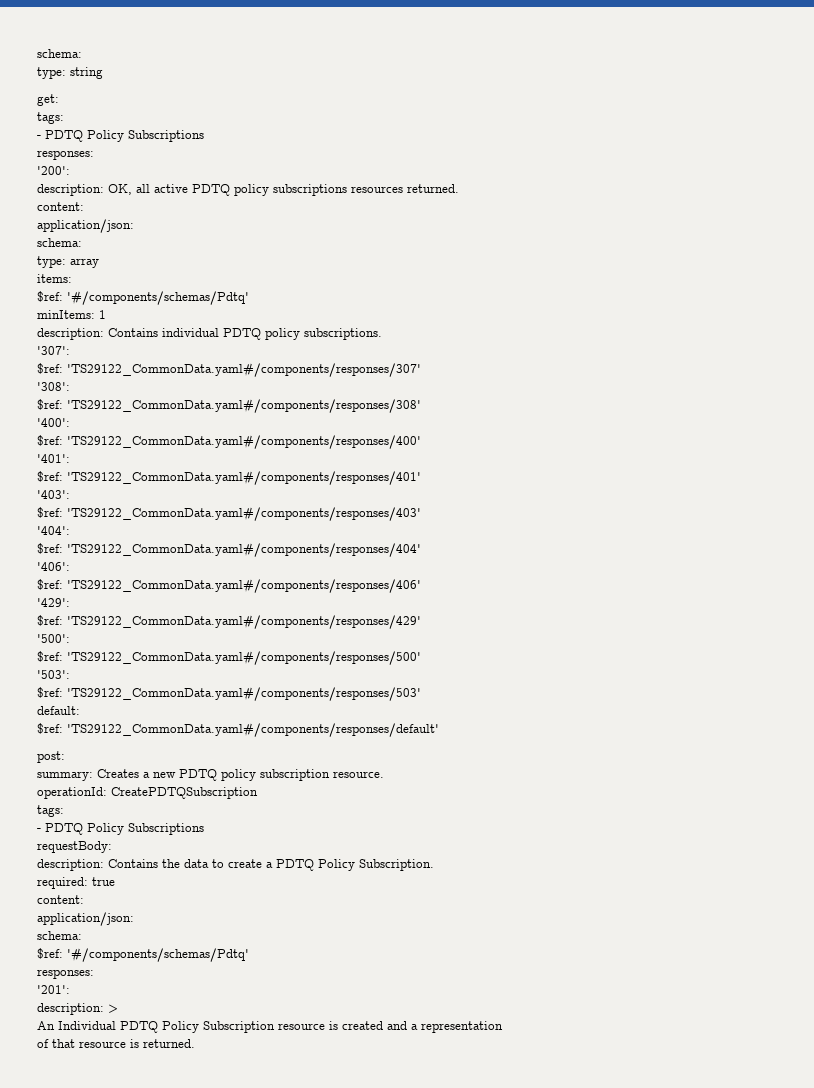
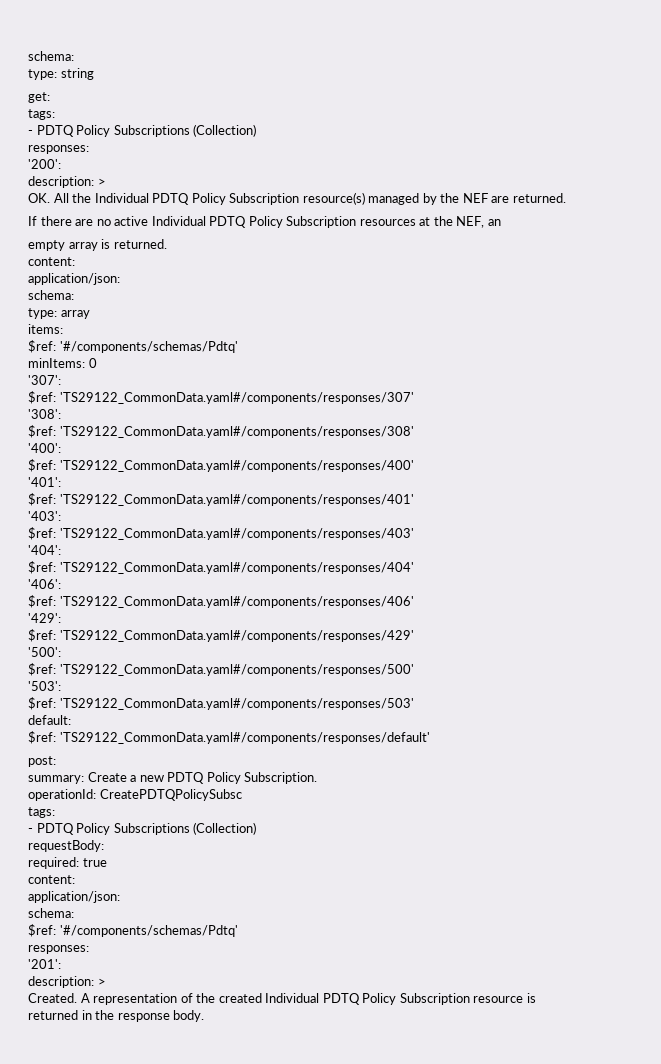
  get:
  tags:
- - PDTQ Policy Subscriptions
+ - PDTQ Policy Subscriptions (Collection)
  '200':
- description: OK, all active PDTQ policy subscriptions resources returned.
+ description: >
+ OK. All the Individual PDTQ Policy Subscription resource(s) managed by the NEF are returned.
+ If there are no active Individual PDTQ Policy Subscription resources at the NEF, an
+ empty array is returned.
- minItems: 1
- description: Contains individual PDTQ policy subscriptions.
+ minItems: 0
- summary: Creates a new PDTQ policy subscription resource.
+ summary: Create a new PDTQ Policy Subscription.
- operationId: CreatePDTQSubscription
+ operationId: CreatePDTQPolicySubsc
  tags:
- - PDTQ Policy Subscriptions
+ - PDTQ Policy Subscriptions (Collection)
- description: Contains the data to create a PDTQ Policy Subscription.
- An Individual PDTQ Policy Subscription resource is created and a representation
- of that resource is returned.
+ Created. A representation of the created Individual PDTQ Policy Subscription resource is
+ returned in the response body.

